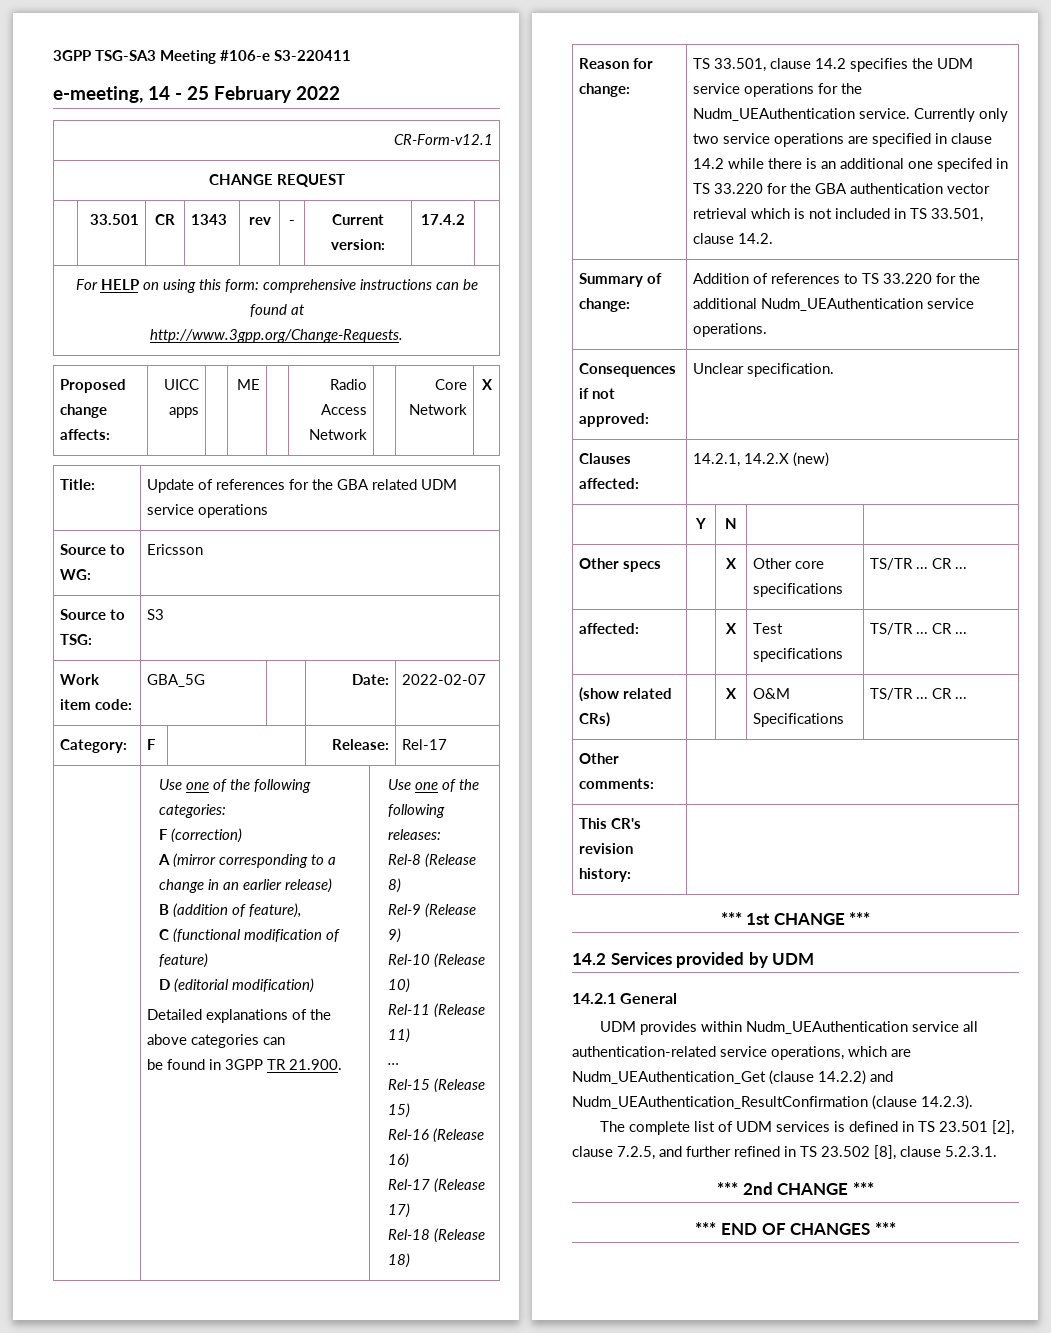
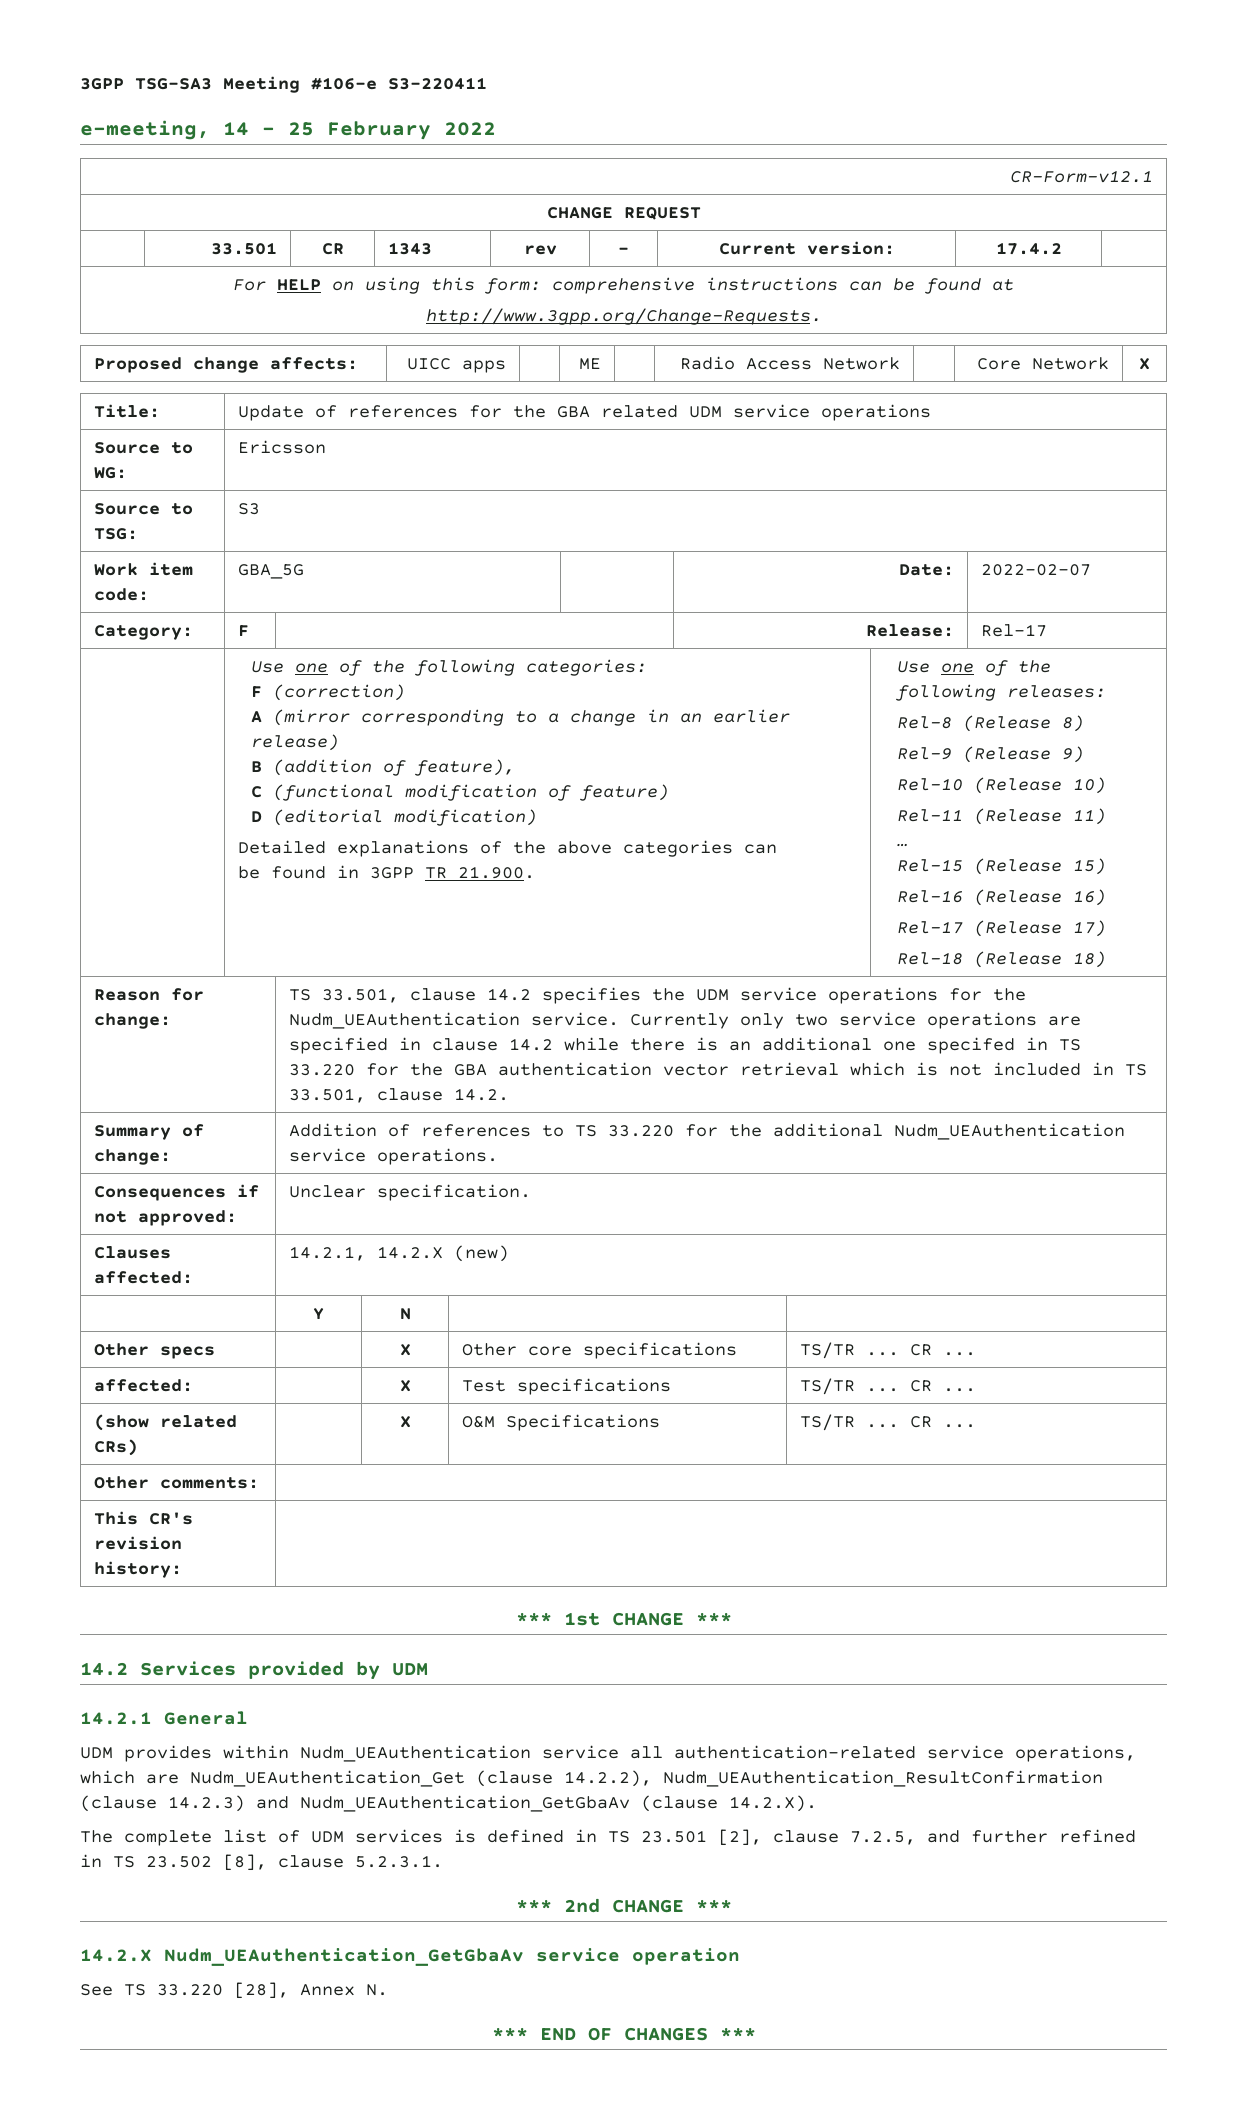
- UDM provides within Nudm_UEAuthentication service all authentication-related service operations, which are Nudm_UEAuthentication_Get (clause 14.2.2) and Nudm_UEAuthentication_ResultConfirmation (clause 14.2.3).
+ UDM provides within Nudm_UEAuthentication service all authentication-related service operations, which are Nudm_UEAuthentication_Get (clause 14.2.2), Nudm_UEAuthentication_ResultConfirmation (clause 14.2.3) and Nudm_UEAuthentication_GetGbaAv (clause 14.2.X).
+ 14.2.X Nudm_UEAuthentication_GetGbaAv service operation
+ See TS 33.220 [28], Annex N.

